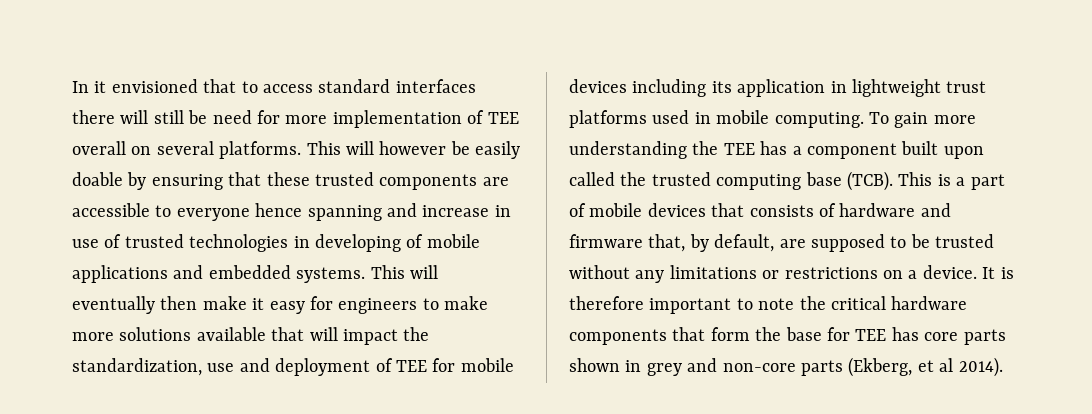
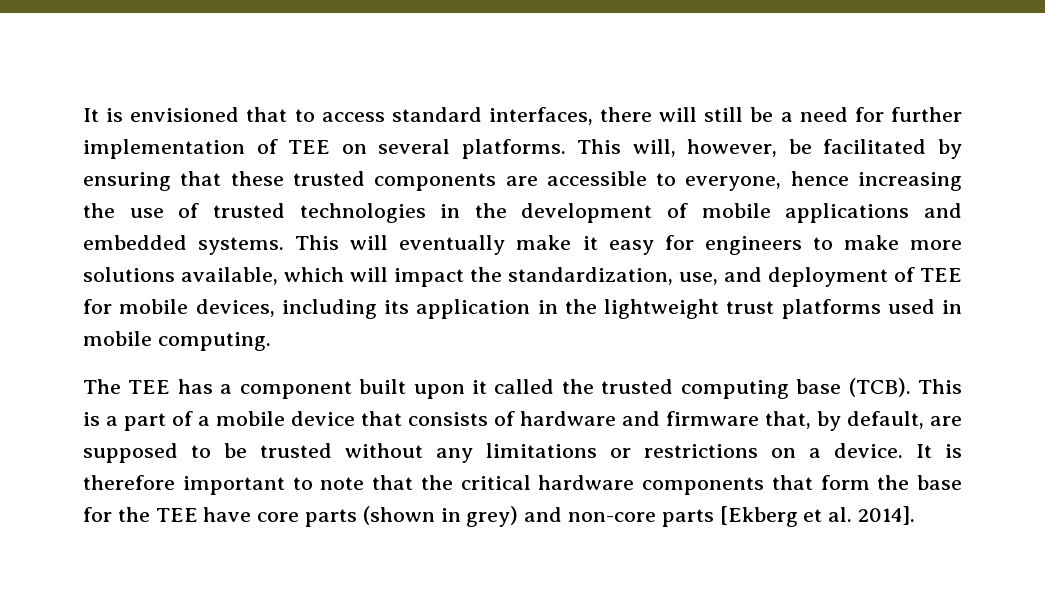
- In it envisioned that to access standard interfaces there will still be need for more implementation of TEE overall on several platforms.
+ It is envisioned that to access standard interfaces, there will still be a need for further implementation of TEE on several platforms.
- This will however be easily doable by ensuring that these trusted components are accessible to everyone hence spanning and increase in use of trusted technologies in developing of mobile applications and embedded systems.
+ This will, however, be facilitated by ensuring that these trusted components are accessible to everyone, hence increasing the use of trusted technologies in the development of mobile applications and embedded systems.
- This will eventually then make it easy for engineers to make more solutions available that will impact the standardization, use and deployment of TEE for mobile devices including its application in lightweight trust platforms used in mobile computing. To gain more understanding the TEE has a component built upon called the trusted computing base (TCB).
+ This will eventually make it easy for engineers to make more solutions available, which will impact the standardization, use, and deployment of TEE for mobile devices, including its application in the lightweight trust platforms used in mobile computing.
+ The TEE has a component built upon it called the trusted computing base (TCB).
- This is a part of mobile devices that consists of hardware and firmware that, by default, are supposed to be trusted without any limitations or restrictions on a device.
+ This is a part of a mobile device that consists of hardware and firmware that, by default, are supposed to be trusted without any limitations or restrictions on a device.
- It is therefore important to note the critical hardware components that form the base for TEE has core parts shown in grey and non-core parts (Ekberg, et al 2014).
+ It is therefore important to note that the critical hardware components that form the base for the TEE have core parts (shown in grey) and non-core parts [Ekberg et al. 2014].

